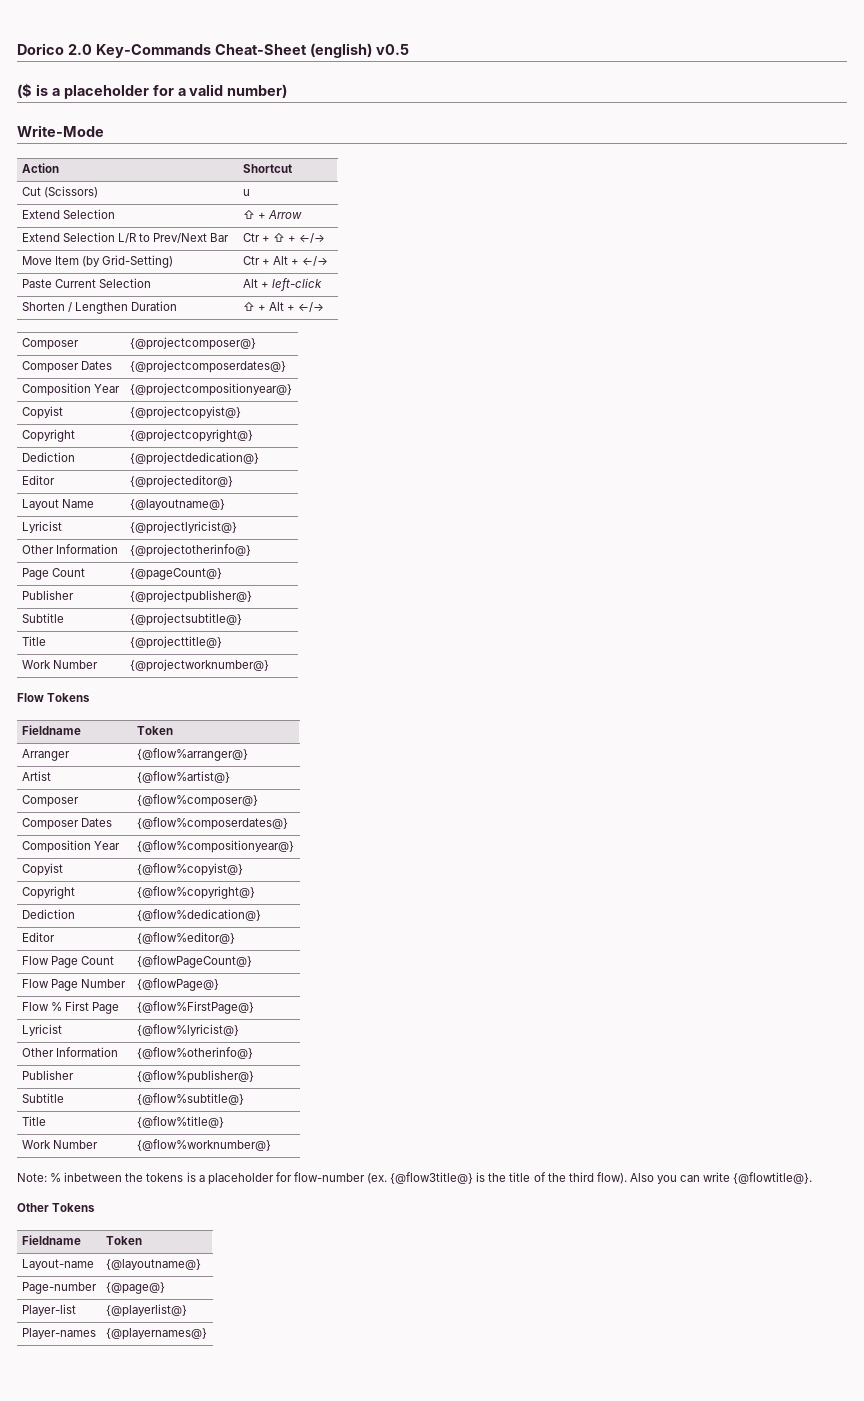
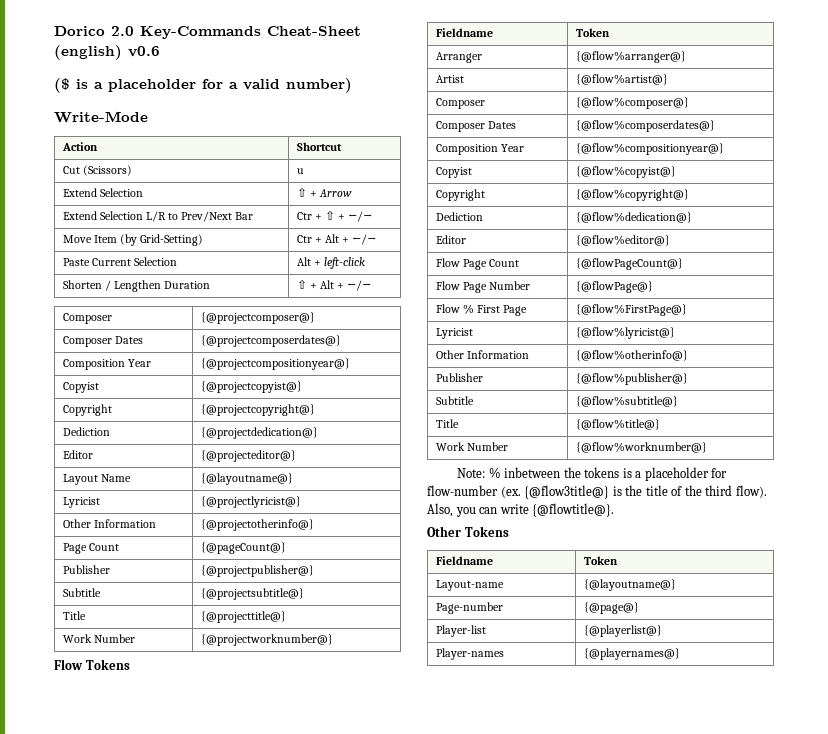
- Dorico 2.0 Key-Commands Cheat-Sheet (english) v0.5
+ Dorico 2.0 Key-Commands Cheat-Sheet (english) v0.6
- Also you can write {@flowtitle@}.
+ Also, you can write {@flowtitle@}.

